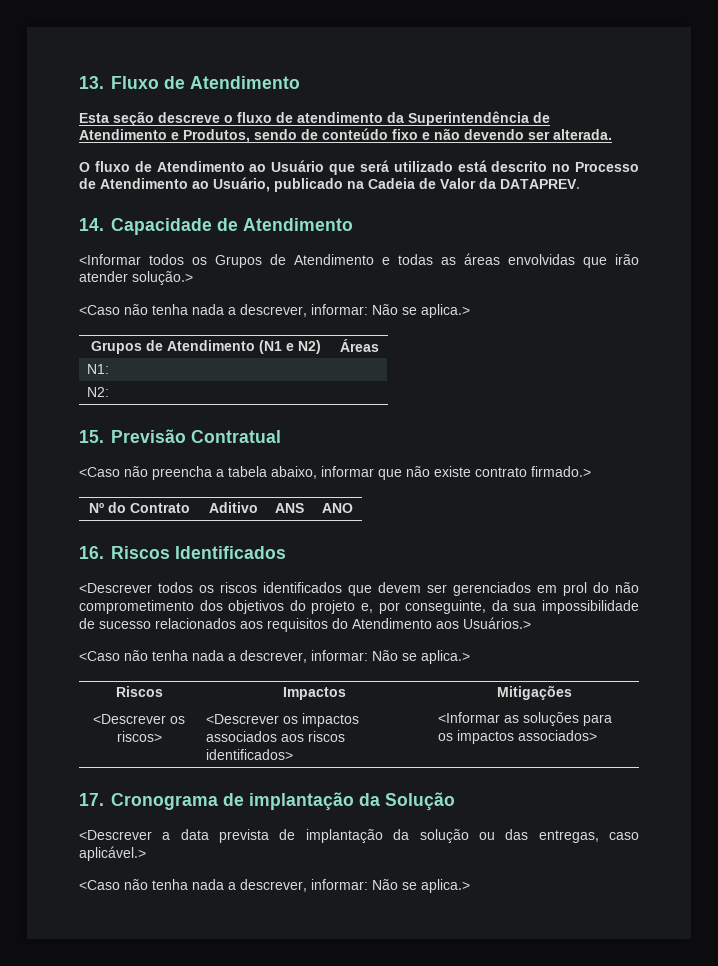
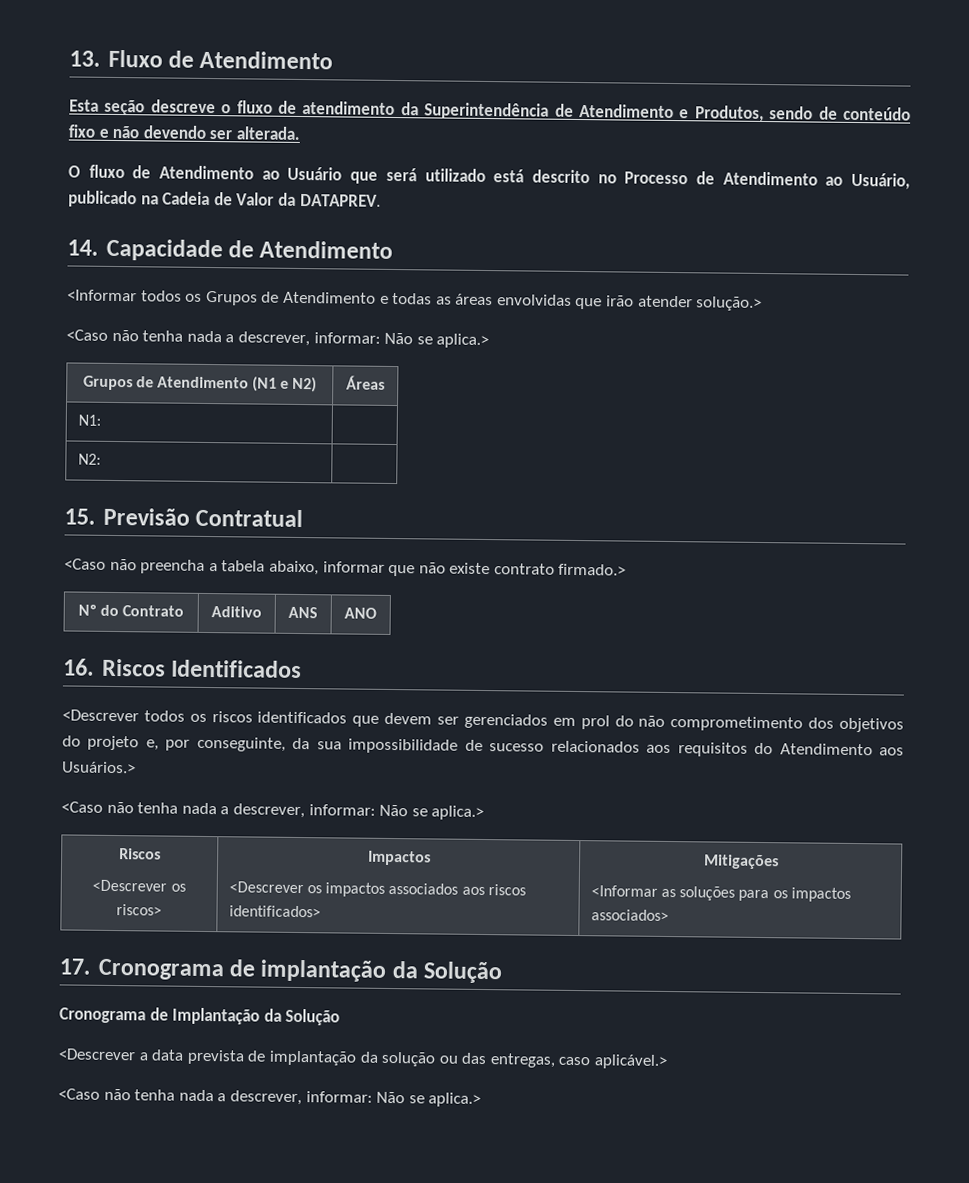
+ Cronograma de Implantação da Solução

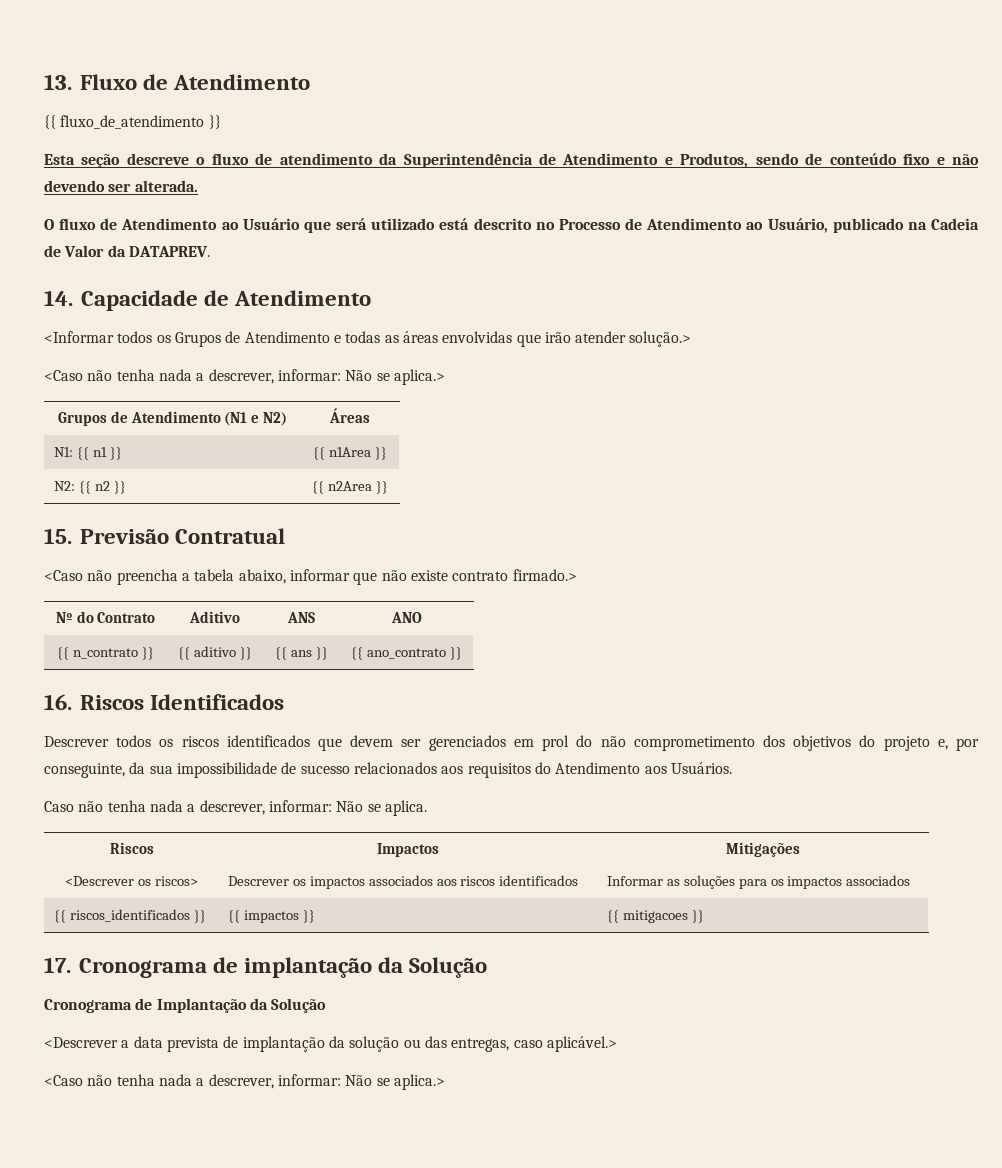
+ {{ fluxo_de_atendimento }}
- N1: |
- N2: |
+ N1: {{ n1 }} | {{ n1Area }}
+ N2: {{ n2 }} | {{ n2Area }}
+ {{ n_contrato }} | {{ aditivo }} | {{ ans }} | {{ ano_contrato }}
- <Descrever todos os riscos identificados que devem ser gerenciados em prol do não comprometimento dos objetivos do projeto e, por conseguinte, da sua impossibilidade de sucesso relacionados aos requisitos do Atendimento aos Usuários.>
- <Caso não tenha nada a descrever, informar: Não se aplica.>
+ Descrever todos os riscos identificados que devem ser gerenciados em prol do não comprometimento dos objetivos do projeto e, por conseguinte, da sua impossibilidade de sucesso relacionados aos requisitos do Atendimento aos Usuários.
+ Caso não tenha nada a descrever, informar: Não se aplica.
  Riscos
  <Descrever os riscos> | Impactos
- <Descrever os impactos associados aos riscos identificados> | Mitigações
- <Informar as soluções para os impactos associados>
+ Descrever os impactos associados aos riscos identificados | Mitigações
+ Informar as soluções para os impactos associados
+ {{ riscos_identificados }} | {{ impactos }} | {{ mitigacoes }}

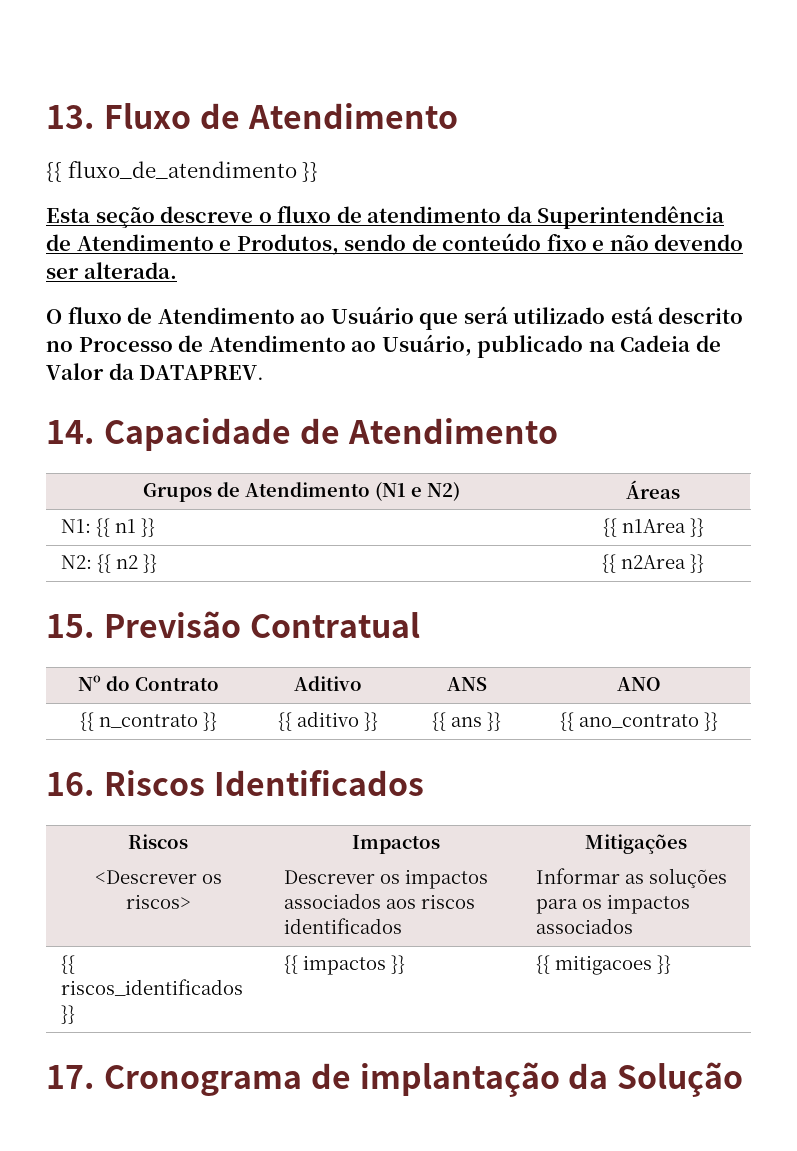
- <Informar todos os Grupos de Atendimento e todas as áreas envolvidas que irão atender solução.>
- <Caso não tenha nada a descrever, informar: Não se aplica.>
- <Caso não preencha a tabela abaixo, informar que não existe contrato firmado.>
- Descrever todos os riscos identificados que devem ser gerenciados em prol do não comprometimento dos objetivos do projeto e, por conseguinte, da sua impossibilidade de sucesso relacionados aos requisitos do Atendimento aos Usuários.
- Caso não tenha nada a descrever, informar: Não se aplica.
- Cronograma de Implantação da Solução
- <Descrever a data prevista de implantação da solução ou das entregas, caso aplicável.>
- <Caso não tenha nada a descrever, informar: Não se aplica.>

